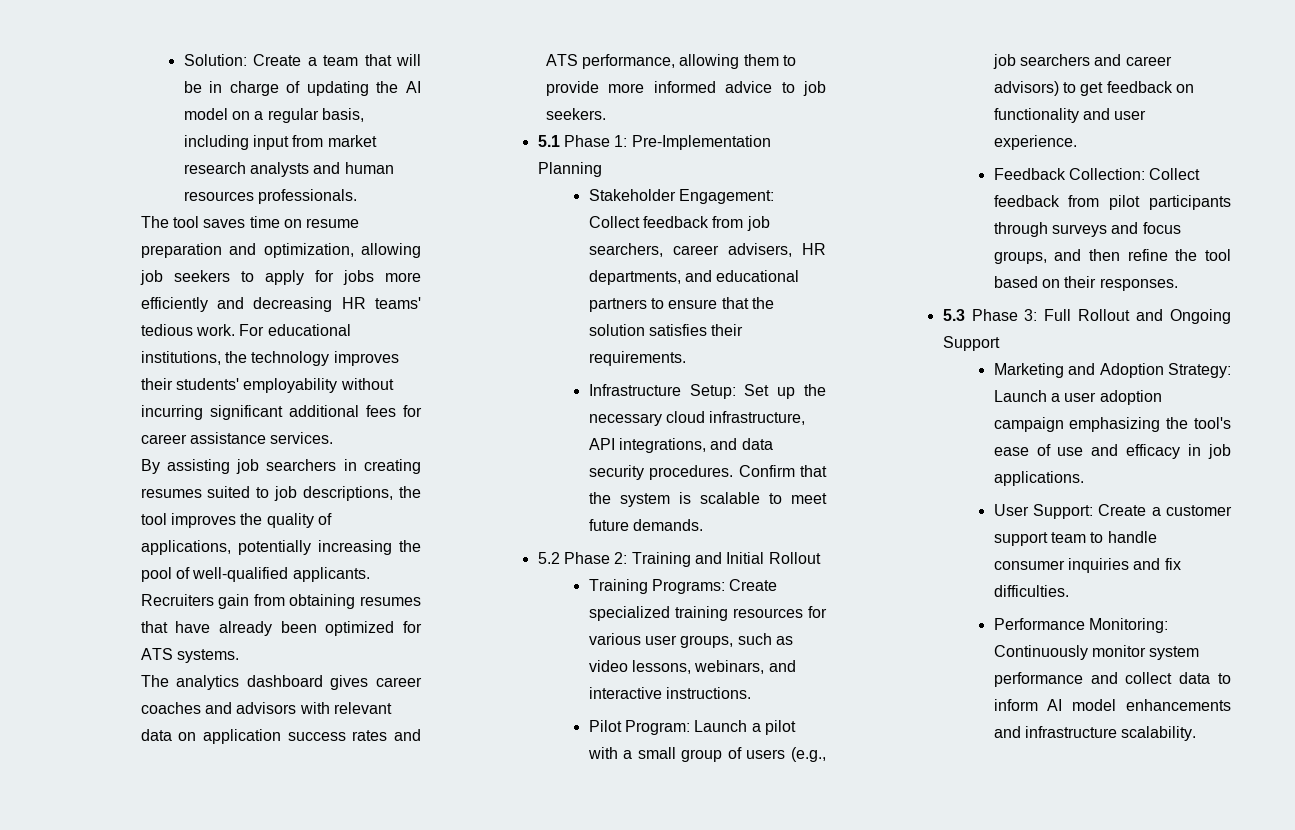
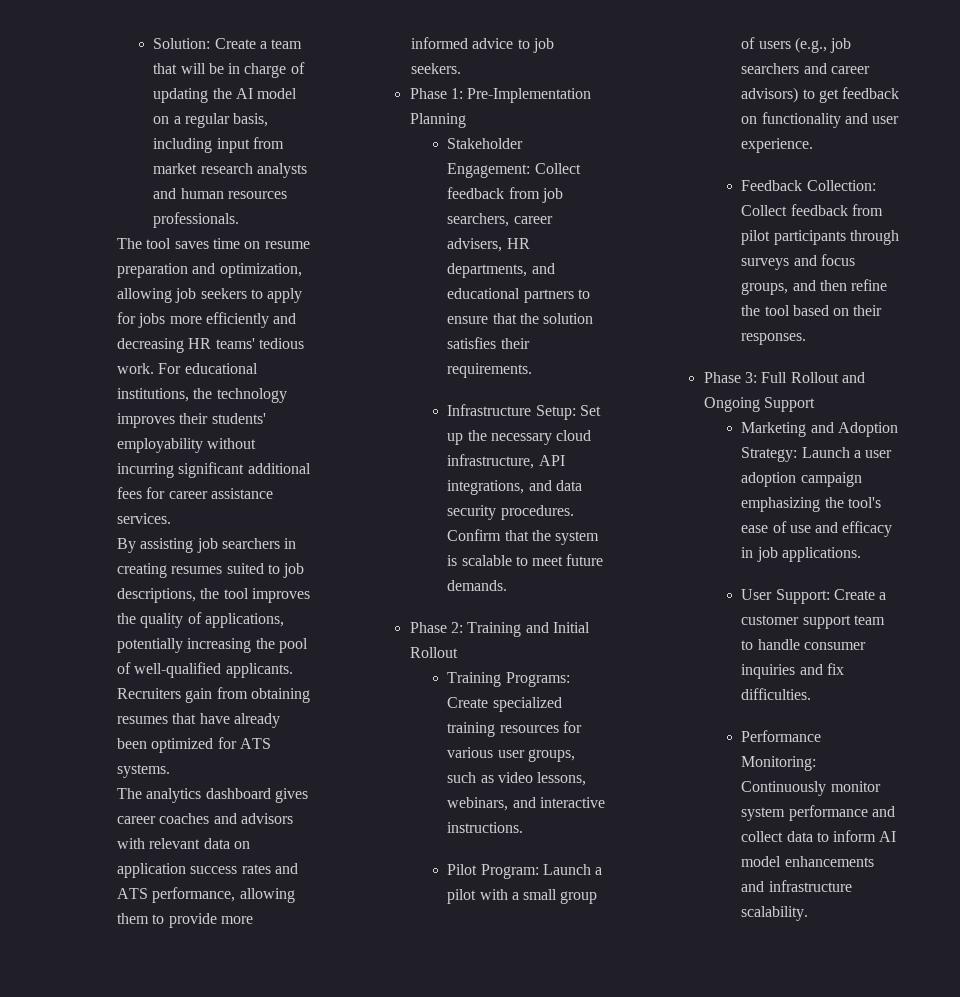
- 5.1 Phase 1: Pre-Implementation Planning
+ Phase 1: Pre-Implementation Planning
- 5.2 Phase 2: Training and Initial Rollout
+ Phase 2: Training and Initial Rollout
- 5.3 Phase 3: Full Rollout and Ongoing Support
+ Phase 3: Full Rollout and Ongoing Support

